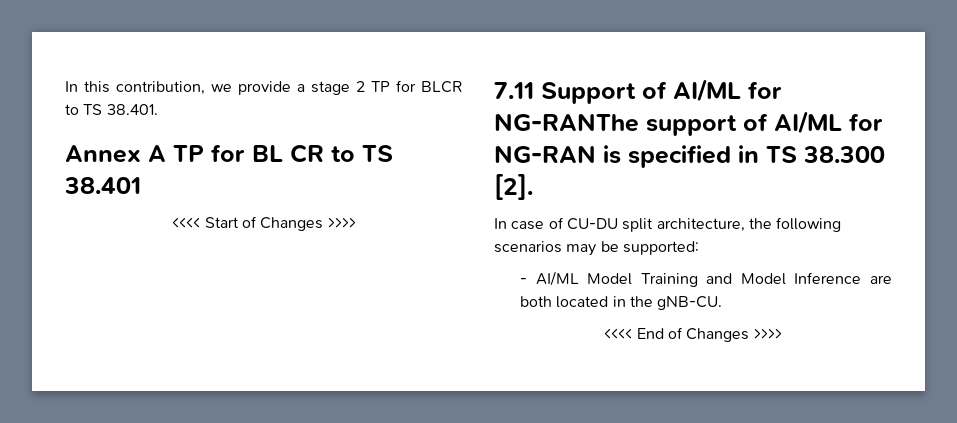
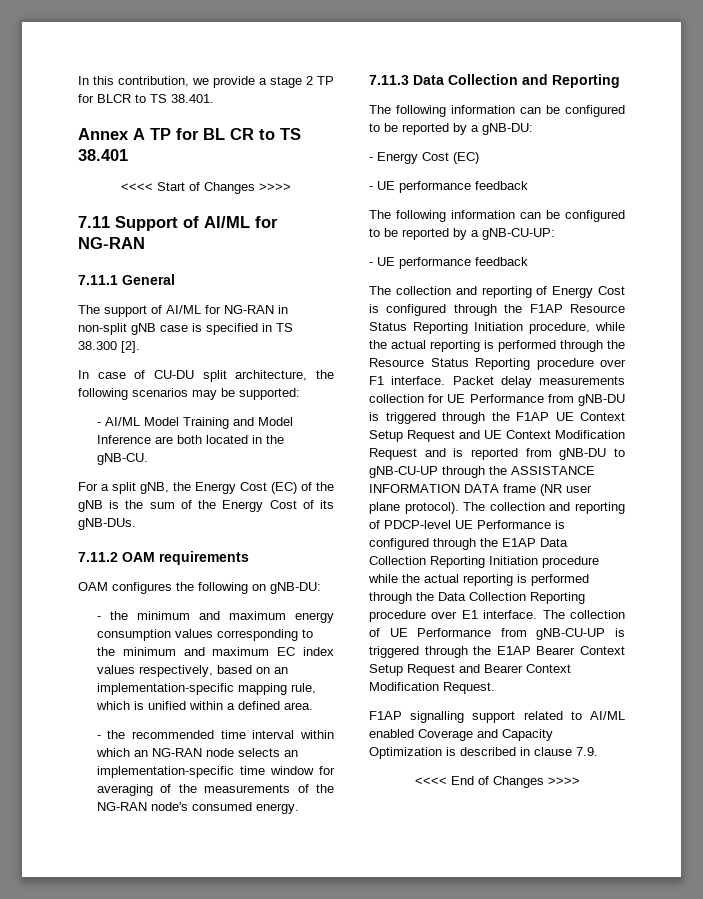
- 7.11 Support of AI/ML for NG-RANThe support of AI/ML for NG-RAN is specified in TS 38.300 [2].
+ 7.11 Support of AI/ML for NG-RAN
+ 7.11.1 General
+ The support of AI/ML for NG-RAN in non-split gNB case is specified in TS 38.300 [2].
+ For a split gNB, the Energy Cost (EC) of the gNB is the sum of the Energy Cost of its gNB-DUs.
+ 7.11.2 OAM requirements
+ OAM configures the following on gNB-DU:
+ - the minimum and maximum energy consumption values corresponding to the minimum and maximum EC index values respectively, based on an implementation-specific mapping rule, which is unified within a defined area.
+ - the recommended time interval within which an NG-RAN node selects an implementation-specific time window for averaging of the measurements of the NG-RAN node's consumed energy.
+ 7.11.3 Data Collection and Reporting
+ The following information can be configured to be reported by a gNB-DU:
+ - Energy Cost (EC)
+ - UE performance feedback
+ The following information can be configured to be reported by a gNB-CU-UP:
+ - UE performance feedback
+ The collection and reporting of Energy Cost is configured through the F1AP Resource Status Reporting Initiation procedure, while the actual reporting is performed through the Resource Status Reporting procedure over F1 interface. Packet delay measurements collection for UE Performance from gNB-DU is triggered through the F1AP UE Context Setup Request and UE Context Modification Request and is reported from gNB-DU to gNB-CU-UP through the ASSISTANCE INFORMATION DATA frame (NR user plane protocol). The collection and reporting of PDCP-level UE Performance is configured through the E1AP Data Collection Reporting Initiation procedure while the actual reporting is performed through the Data Collection Reporting procedure over E1 interface. The collection of UE Performance from gNB-CU-UP is triggered through the E1AP Bearer Context Setup Request and Bearer Context Modification Request.
+ F1AP signalling support related to AI/ML enabled Coverage and Capacity Optimization is described in clause 7.9.

